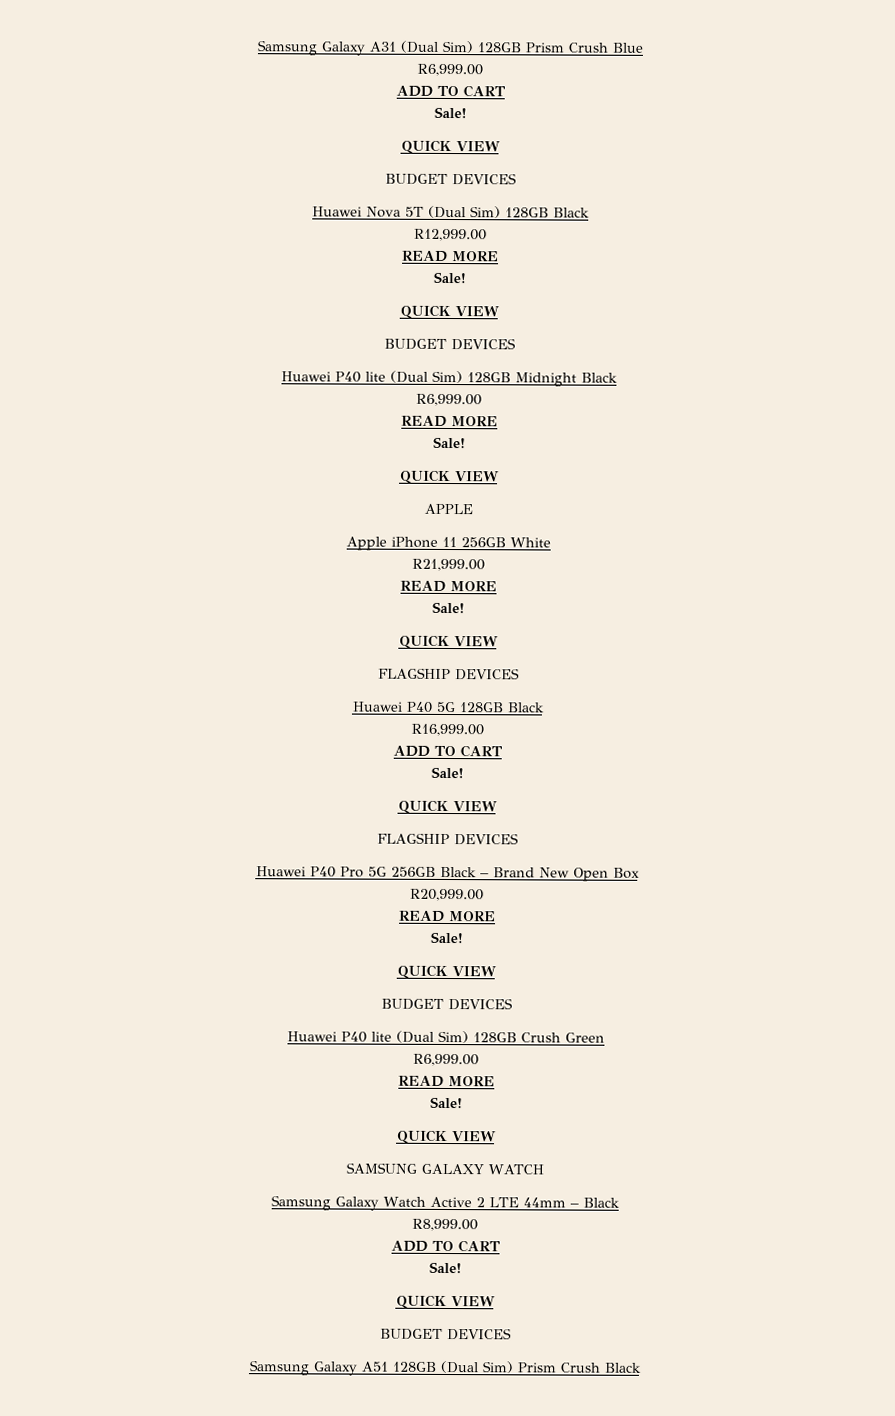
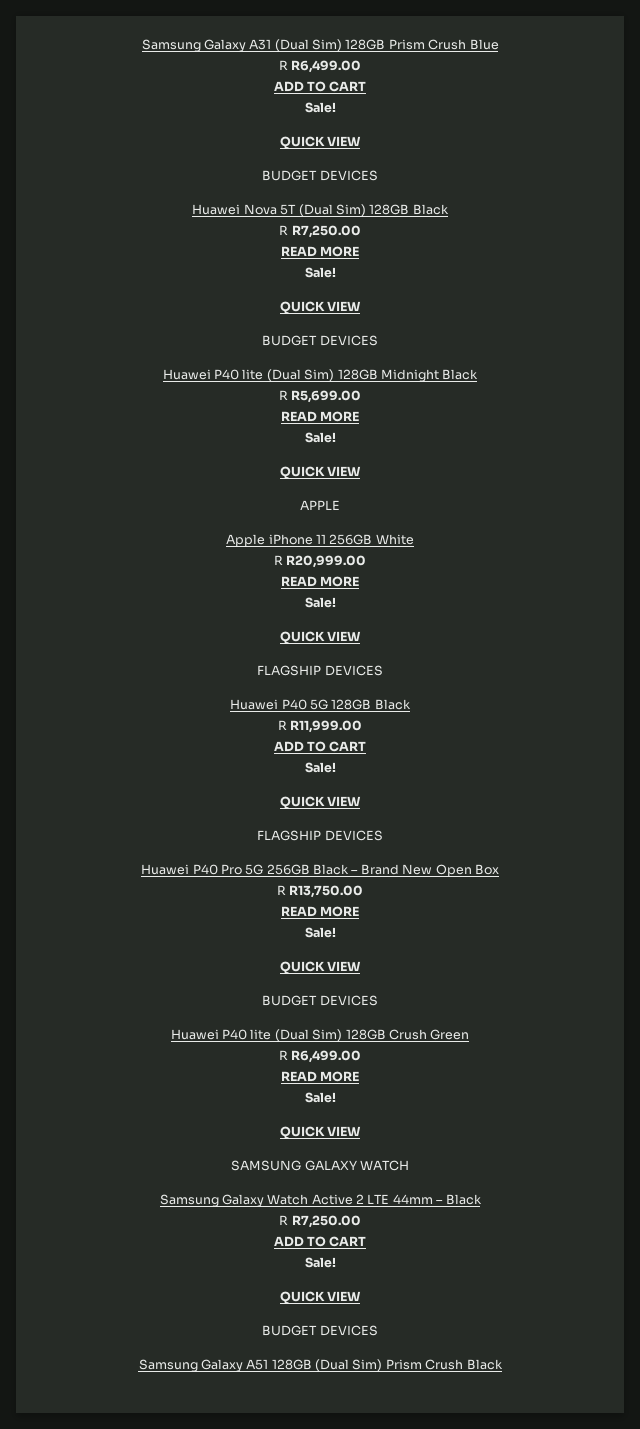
  Samsung Galaxy A31 (Dual Sim) 128GB Prism Crush Blue
- R6,999.00
+ R R6,499.00
  Huawei Nova 5T (Dual Sim) 128GB Black
- R12,999.00
+ R R7,250.00
  Huawei P40 lite (Dual Sim) 128GB Midnight Black
- R6,999.00
+ R R5,699.00
- R21,999.00
+ R R20,999.00
- R16,999.00
+ R R11,999.00
- R20,999.00
+ R R13,750.00
  Huawei P40 lite (Dual Sim) 128GB Crush Green
- R6,999.00
+ R R6,499.00
  Samsung Galaxy Watch Active 2 LTE 44mm – Black
- R8,999.00
+ R R7,250.00

